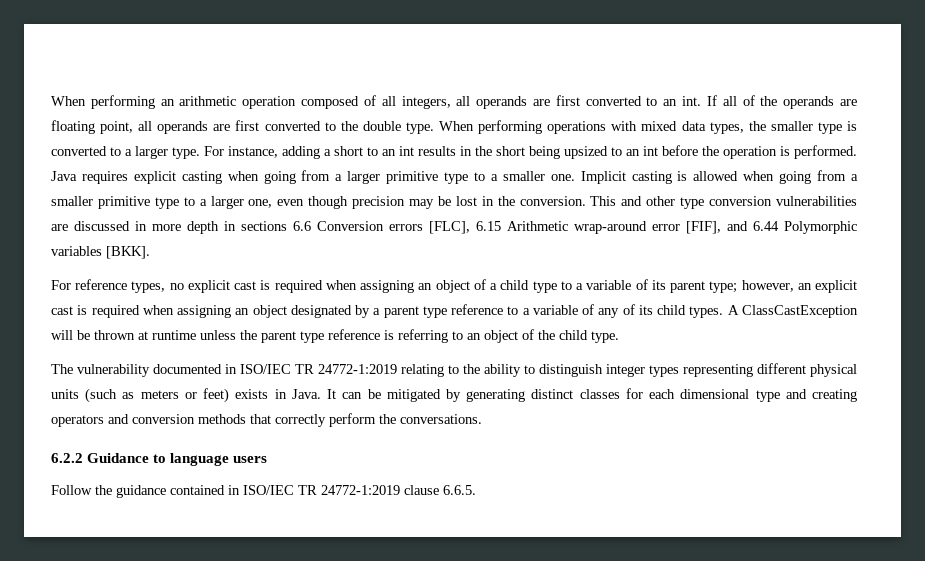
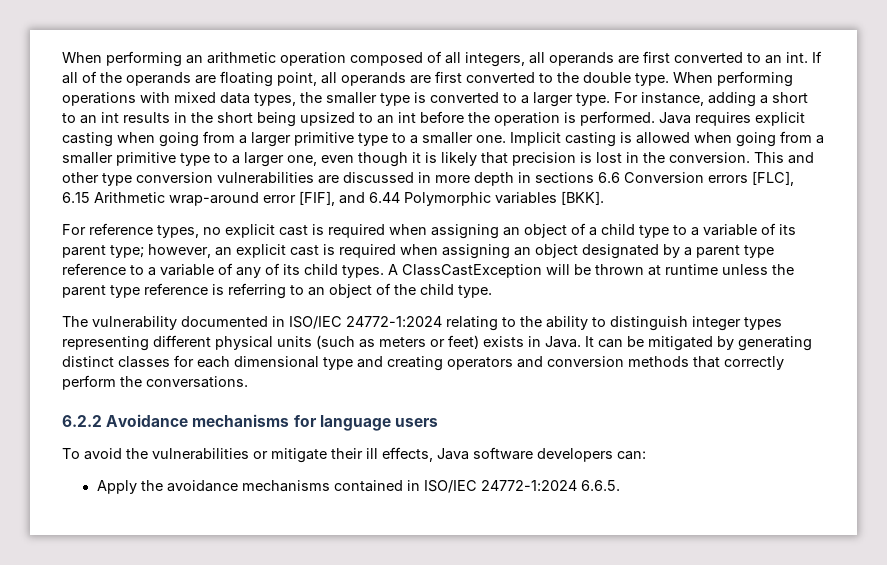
- Implicit casting is allowed when going from a smaller primitive type to a larger one, even though precision may be lost in the conversion.
+ Implicit casting is allowed when going from a smaller primitive type to a larger one, even though it is likely that precision is lost in the conversion.
- The vulnerability documented in ISO/IEC TR 24772-1:2019 relating to the ability to distinguish integer types representing different physical units (such as meters or feet) exists in Java.
+ The vulnerability documented in ISO/IEC 24772-1:2024 relating to the ability to distinguish integer types representing different physical units (such as meters or feet) exists in Java.
- 6.2.2 Guidance to language users
+ 6.2.2 Avoidance mechanisms for language users
- Follow the guidance contained in ISO/IEC TR 24772-1:2019 clause 6.6.5.
+ To avoid the vulnerabilities or mitigate their ill effects, Java software developers can:
+ Apply the avoidance mechanisms contained in ISO/IEC 24772-1:2024 6.6.5.

